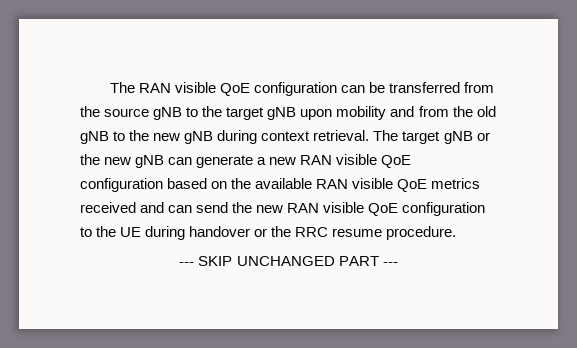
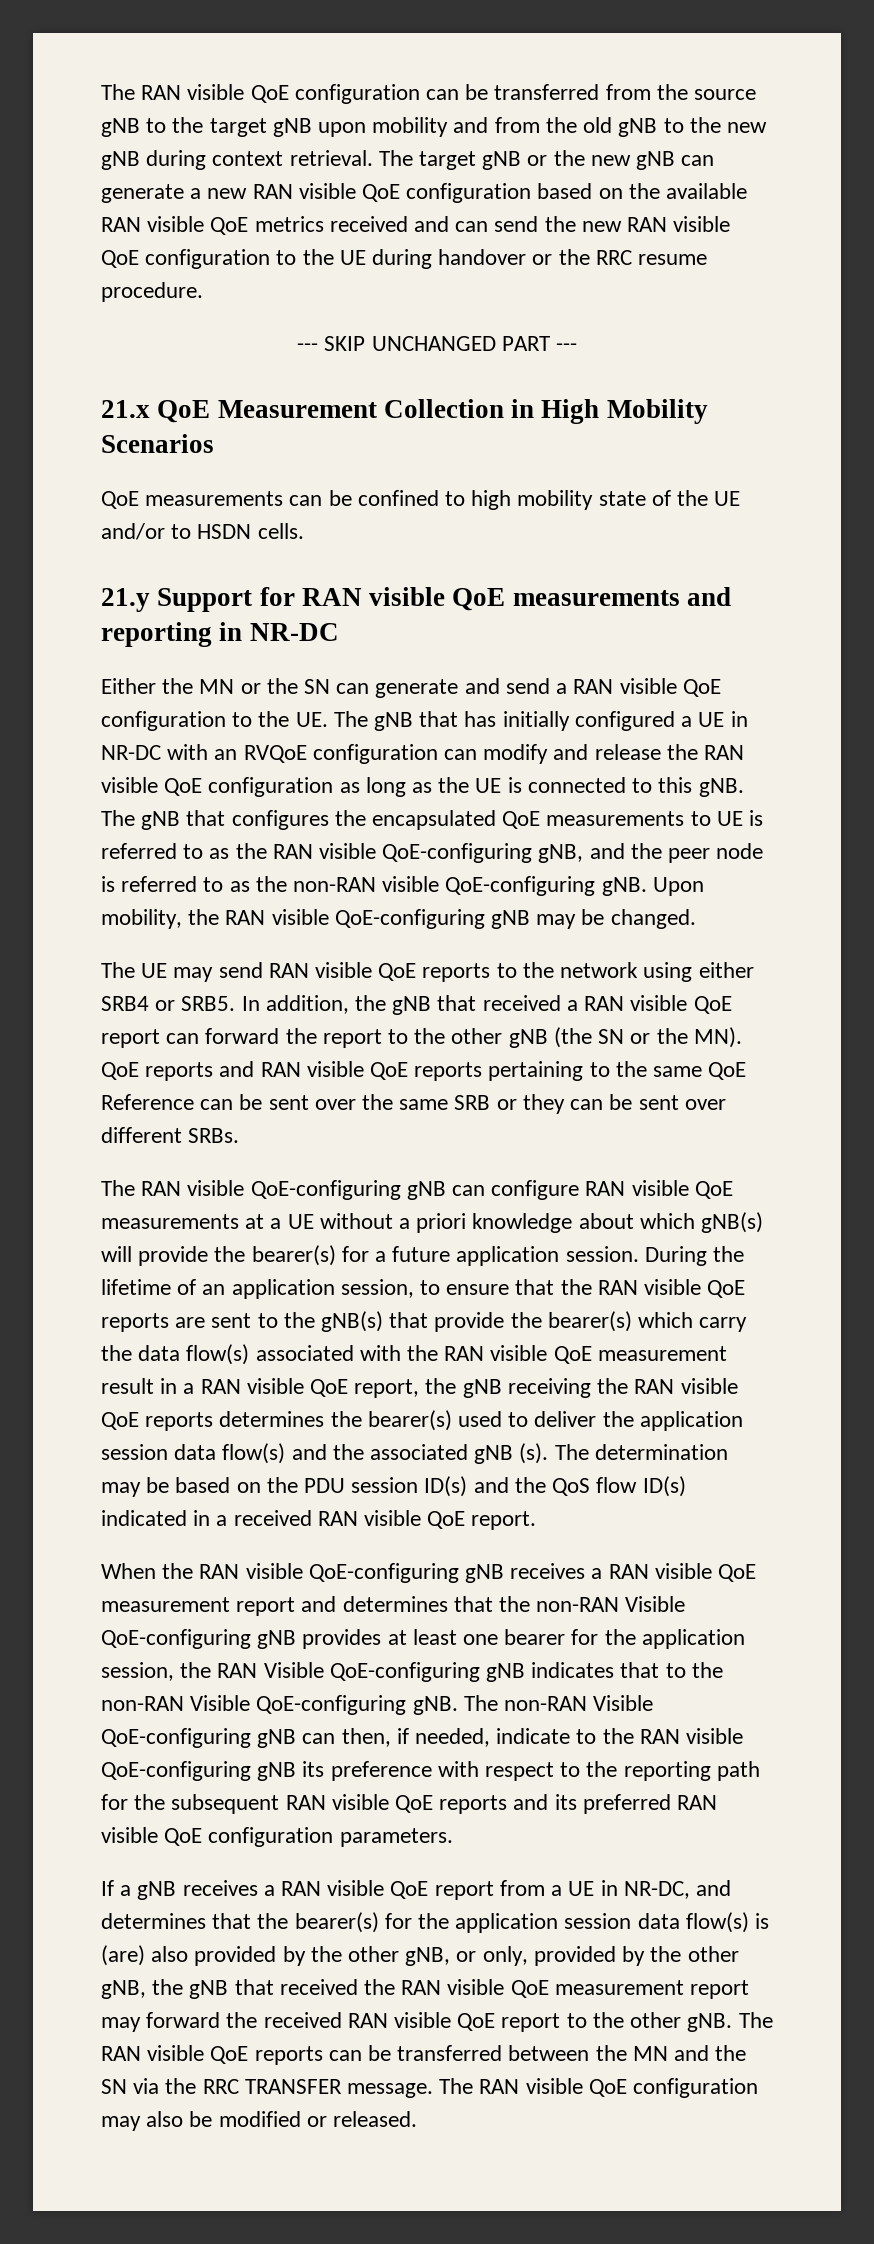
+ 21.x QoE Measurement Collection in High Mobility Scenarios
+ QoE measurements can be confined to high mobility state of the UE and/or to HSDN cells.
+ 21.y Support for RAN visible QoE measurements and reporting in NR-DC
+ Either the MN or the SN can generate and send a RAN visible QoE configuration to the UE. The gNB that has initially configured a UE in NR-DC with an RVQoE configuration can modify and release the RAN visible QoE configuration as long as the UE is connected to this gNB. The gNB that configures the encapsulated QoE measurements to UE is referred to as the RAN visible QoE-configuring gNB, and the peer node is referred to as the non-RAN visible QoE-configuring gNB. Upon mobility, the RAN visible QoE-configuring gNB may be changed.
+ The UE may send RAN visible QoE reports to the network using either SRB4 or SRB5. In addition, the gNB that received a RAN visible QoE report can forward the report to the other gNB (the SN or the MN). QoE reports and RAN visible QoE reports pertaining to the same QoE Reference can be sent over the same SRB or they can be sent over different SRBs.
+ The RAN visible QoE-configuring gNB can configure RAN visible QoE measurements at a UE without a priori knowledge about which gNB(s) will provide the bearer(s) for a future application session. During the lifetime of an application session, to ensure that the RAN visible QoE reports are sent to the gNB(s) that provide the bearer(s) which carry the data flow(s) associated with the RAN visible QoE measurement result in a RAN visible QoE report, the gNB receiving the RAN visible QoE reports determines the bearer(s) used to deliver the application session data flow(s) and the associated gNB (s). The determination may be based on the PDU session ID(s) and the QoS flow ID(s) indicated in a received RAN visible QoE report.
+ When the RAN visible QoE-configuring gNB receives a RAN visible QoE measurement report and determines that the non-RAN Visible QoE-configuring gNB provides at least one bearer for the application session, the RAN Visible QoE-configuring gNB indicates that to the non-RAN Visible QoE-configuring gNB. The non-RAN Visible QoE-configuring gNB can then, if needed, indicate to the RAN visible QoE-configuring gNB its preference with respect to the reporting path for the subsequent RAN visible QoE reports and its preferred RAN visible QoE configuration parameters.
+ If a gNB receives a RAN visible QoE report from a UE in NR-DC, and determines that the bearer(s) for the application session data flow(s) is (are) also provided by the other gNB, or only, provided by the other gNB, the gNB that received the RAN visible QoE measurement report may forward the received RAN visible QoE report to the other gNB. The RAN visible QoE reports can be transferred between the MN and the SN via the RRC TRANSFER message. The RAN visible QoE configuration may also be modified or released.

